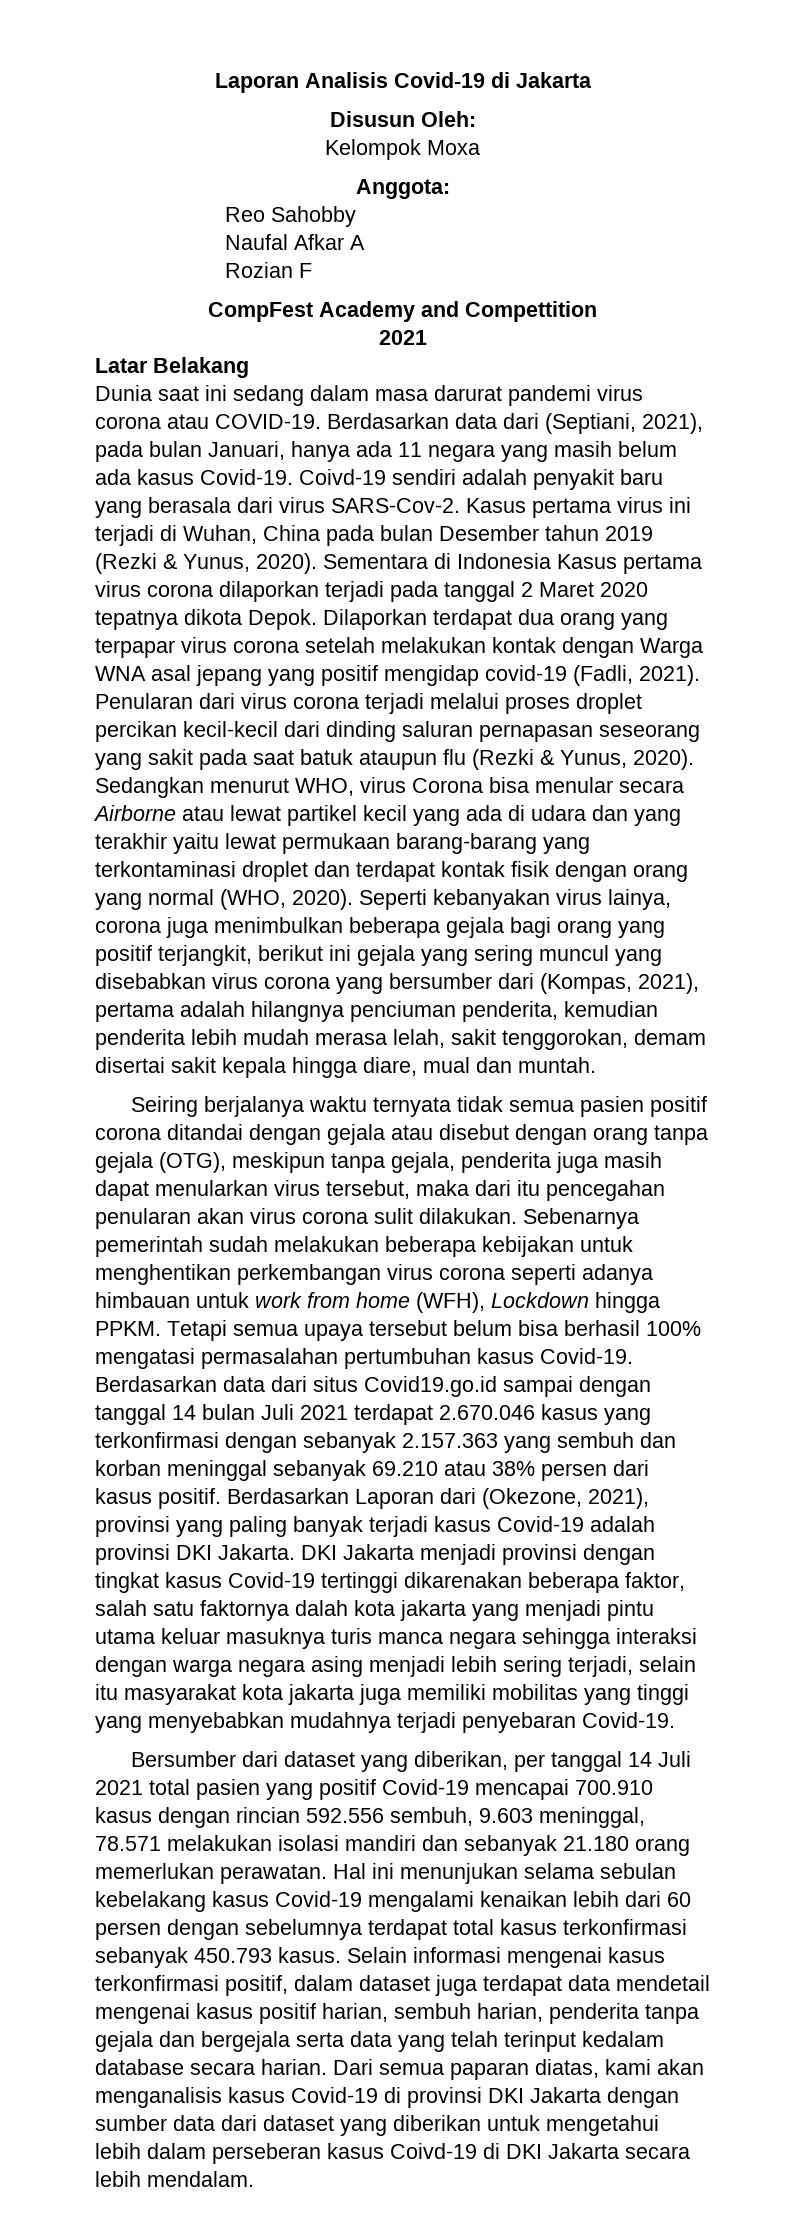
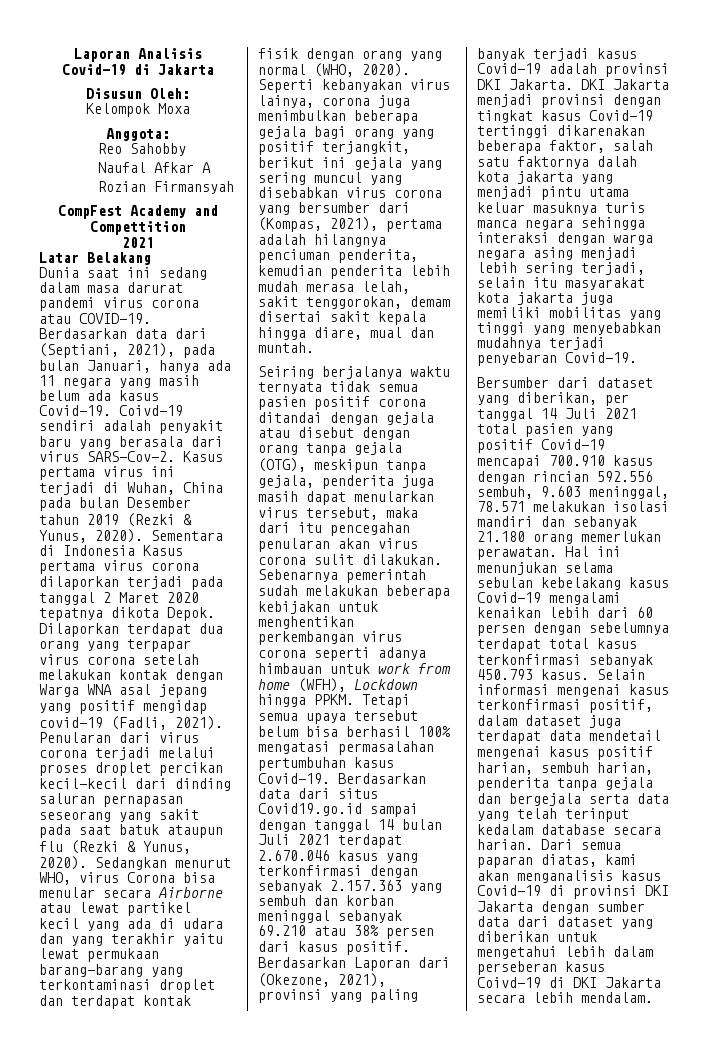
- Rozian F
+ Rozian Firmansyah

